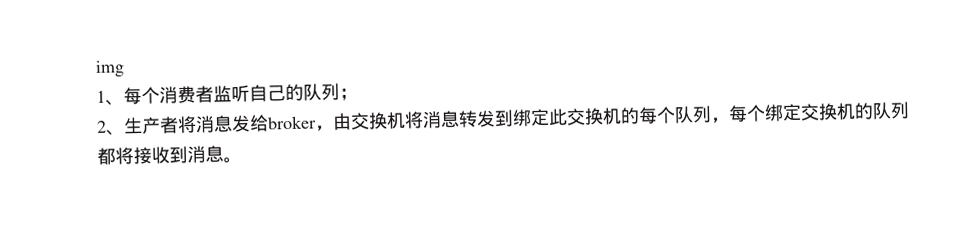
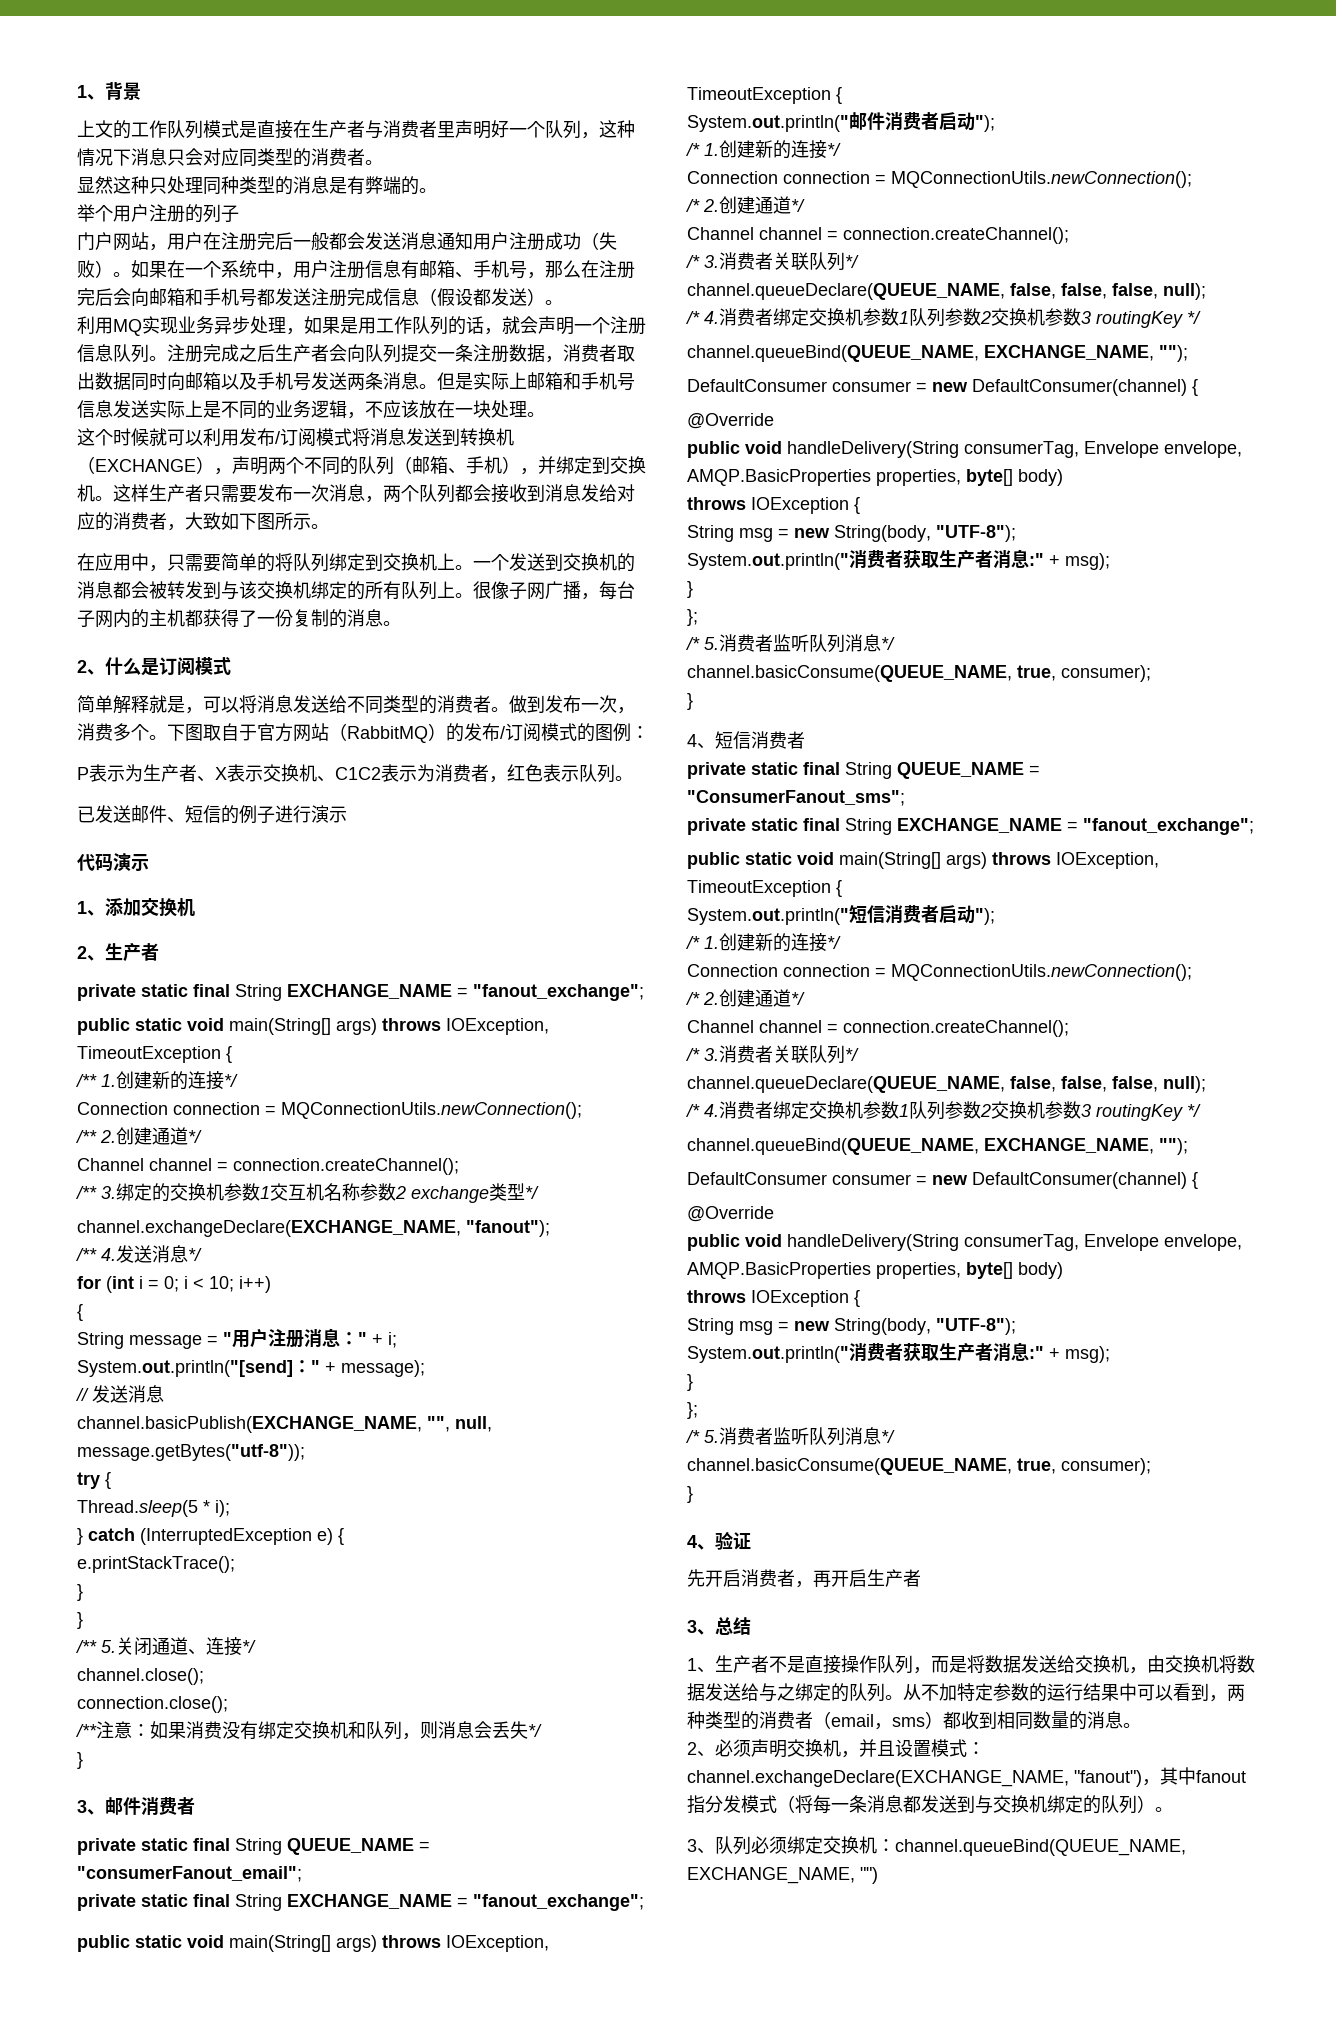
- img
- 1、每个消费者监听自己的队列；
- 2、生产者将消息发给broker，由交换机将消息转发到绑定此交换机的每个队列，每个绑定交换机的队列都将接收到消息。
+ 1、背景
+ 上文的工作队列模式是直接在生产者与消费者里声明好一个队列，这种情况下消息只会对应同类型的消费者。
+ 显然这种只处理同种类型的消息是有弊端的。
+ 举个用户注册的列子
+ 门户网站，用户在注册完后一般都会发送消息通知用户注册成功（失败）。如果在一个系统中，用户注册信息有邮箱、手机号，那么在注册完后会向邮箱和手机号都发送注册完成信息（假设都发送）。
+ 利用MQ实现业务异步处理，如果是用工作队列的话，就会声明一个注册信息队列。注册完成之后生产者会向队列提交一条注册数据，消费者取出数据同时向邮箱以及手机号发送两条消息。但是实际上邮箱和手机号信息发送实际上是不同的业务逻辑，不应该放在一块处理。
+ 这个时候就可以利用发布/订阅模式将消息发送到转换机（EXCHANGE），声明两个不同的队列（邮箱、手机），并绑定到交换机。这样生产者只需要发布一次消息，两个队列都会接收到消息发给对应的消费者，大致如下图所示。
+ 在应用中，只需要简单的将队列绑定到交换机上。一个发送到交换机的消息都会被转发到与该交换机绑定的所有队列上。很像子网广播，每台子网内的主机都获得了一份复制的消息。
+ 2、什么是订阅模式
+ 简单解释就是，可以将消息发送给不同类型的消费者。做到发布一次，消费多个。下图取自于官方网站（RabbitMQ）的发布/订阅模式的图例：
+ P表示为生产者、X表示交换机、C1C2表示为消费者，红色表示队列。
+ 已发送邮件、短信的例子进行演示
+ 代码演示
+ 1、添加交换机
+ 2、生产者
+ private static final String EXCHANGE_NAME = "fanout_exchange";
+ public static void main(String[] args) throws IOException, TimeoutException {
+ /** 1.创建新的连接*/
+ Connection connection = MQConnectionUtils.newConnection();
+ /** 2.创建通道*/
+ Channel channel = connection.createChannel();
+ /** 3.绑定的交换机参数1交互机名称参数2 exchange类型*/
+ channel.exchangeDeclare(EXCHANGE_NAME, "fanout");
+ /** 4.发送消息*/
+ for (int i = 0; i < 10; i++)
+ {
+ String message = "用户注册消息：" + i;
+ System.out.println("[send]：" + message);
+ // 发送消息
+ channel.basicPublish(EXCHANGE_NAME, "", null, message.getBytes("utf-8"));
+ try {
+ Thread.sleep(5 * i);
+ } catch (InterruptedException e) {
+ e.printStackTrace();
+ }
+ }
+ /** 5.关闭通道、连接*/
+ channel.close();
+ connection.close();
+ /**注意：如果消费没有绑定交换机和队列，则消息会丢失*/
+ }
+ 3、邮件消费者
+ private static final String QUEUE_NAME = "consumerFanout_email";
+ private static final String EXCHANGE_NAME = "fanout_exchange";
+ public static void main(String[] args) throws IOException, TimeoutException {
+ System.out.println("邮件消费者启动");
+ /* 1.创建新的连接*/
+ Connection connection = MQConnectionUtils.newConnection();
+ /* 2.创建通道*/
+ Channel channel = connection.createChannel();
+ /* 3.消费者关联队列*/
+ channel.queueDeclare(QUEUE_NAME, false, false, false, null);
+ /* 4.消费者绑定交换机参数1队列参数2交换机参数3 routingKey */
+ channel.queueBind(QUEUE_NAME, EXCHANGE_NAME, "");
+ DefaultConsumer consumer = new DefaultConsumer(channel) {
+ @Override
+ public void handleDelivery(String consumerTag, Envelope envelope, AMQP.BasicProperties properties, byte[] body)
+ throws IOException {
+ String msg = new String(body, "UTF-8");
+ System.out.println("消费者获取生产者消息:" + msg);
+ }
+ };
+ /* 5.消费者监听队列消息*/
+ channel.basicConsume(QUEUE_NAME, true, consumer);
+ }
+ 4、短信消费者
+ private static final String QUEUE_NAME = "ConsumerFanout_sms";
+ private static final String EXCHANGE_NAME = "fanout_exchange";
+ public static void main(String[] args) throws IOException, TimeoutException {
+ System.out.println("短信消费者启动");
+ /* 1.创建新的连接*/
+ Connection connection = MQConnectionUtils.newConnection();
+ /* 2.创建通道*/
+ Channel channel = connection.createChannel();
+ /* 3.消费者关联队列*/
+ channel.queueDeclare(QUEUE_NAME, false, false, false, null);
+ /* 4.消费者绑定交换机参数1队列参数2交换机参数3 routingKey */
+ channel.queueBind(QUEUE_NAME, EXCHANGE_NAME, "");
+ DefaultConsumer consumer = new DefaultConsumer(channel) {
+ @Override
+ public void handleDelivery(String consumerTag, Envelope envelope, AMQP.BasicProperties properties, byte[] body)
+ throws IOException {
+ String msg = new String(body, "UTF-8");
+ System.out.println("消费者获取生产者消息:" + msg);
+ }
+ };
+ /* 5.消费者监听队列消息*/
+ channel.basicConsume(QUEUE_NAME, true, consumer);
+ }
+ 4、验证
+ 先开启消费者，再开启生产者
+ 3、总结
+ 1、生产者不是直接操作队列，而是将数据发送给交换机，由交换机将数据发送给与之绑定的队列。从不加特定参数的运行结果中可以看到，两种类型的消费者（email，sms）都收到相同数量的消息。
+ 2、必须声明交换机，并且设置模式：channel.exchangeDeclare(EXCHANGE_NAME, "fanout")，其中fanout指分发模式（将每一条消息都发送到与交换机绑定的队列）。
+ 3、队列必须绑定交换机：channel.queueBind(QUEUE_NAME, EXCHANGE_NAME, "")

